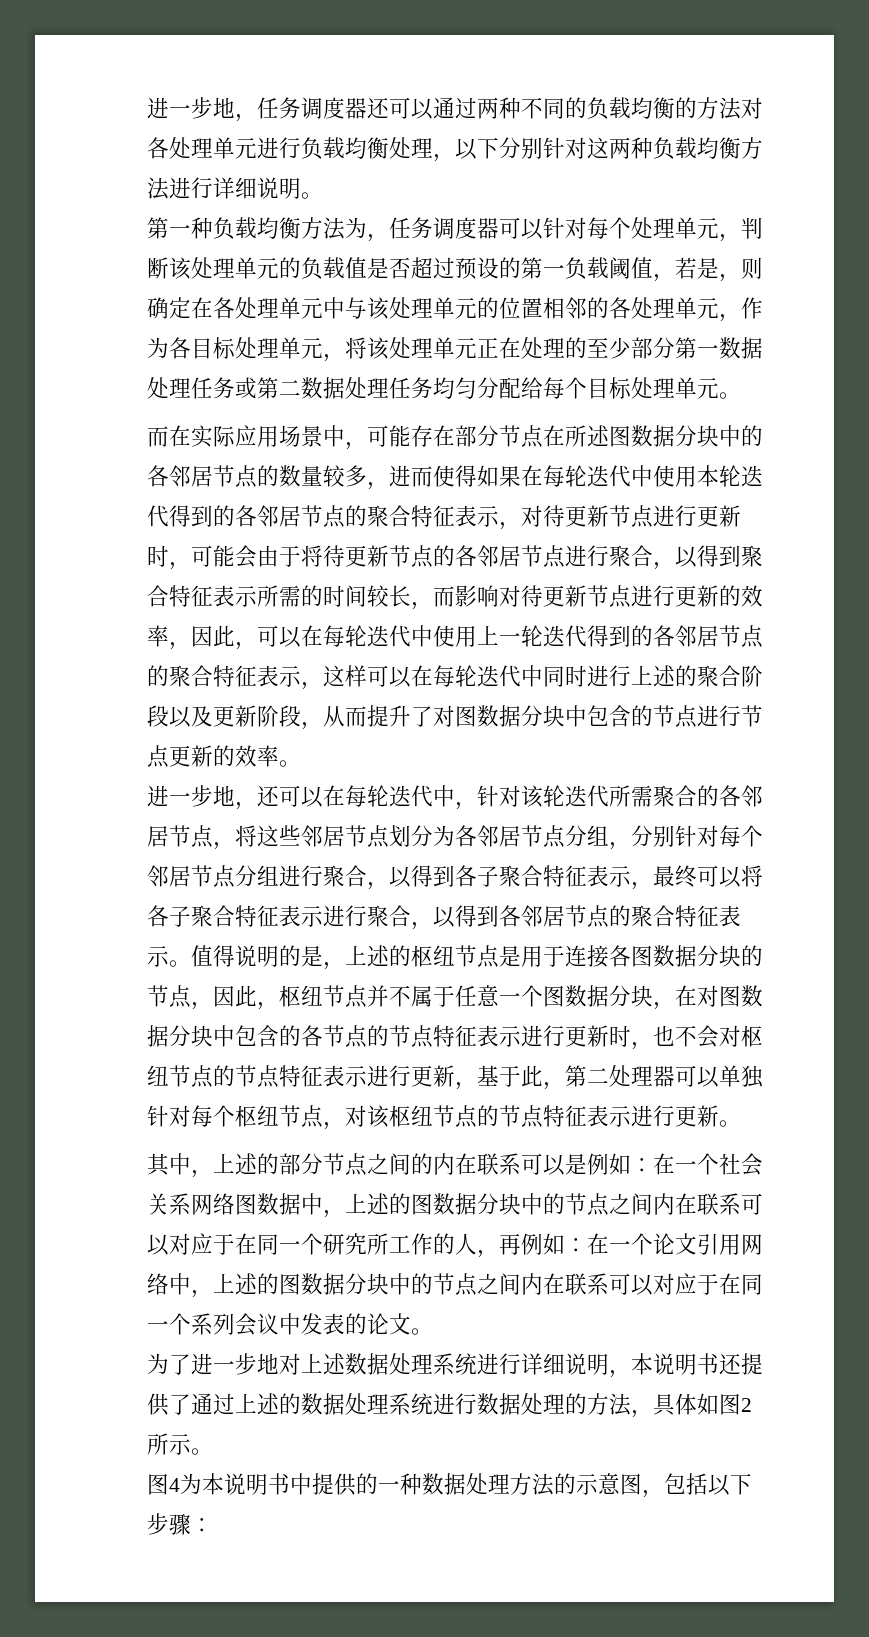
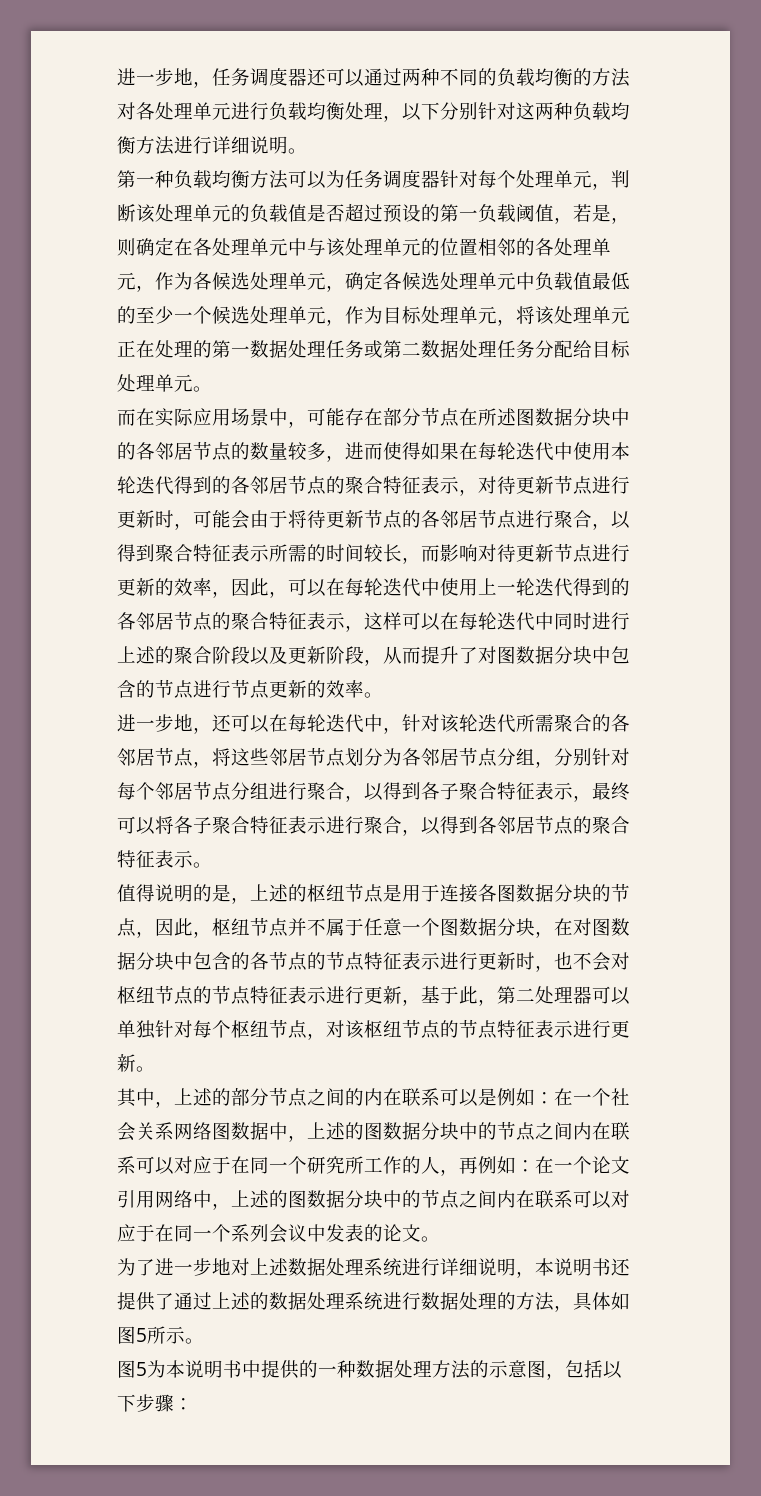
- 第一种负载均衡方法为，任务调度器可以针对每个处理单元，判断该处理单元的负载值是否超过预设的第一负载阈值，若是，则确定在各处理单元中与该处理单元的位置相邻的各处理单元，作为各目标处理单元，将该处理单元正在处理的至少部分第一数据处理任务或第二数据处理任务均匀分配给每个目标处理单元。
+ 第一种负载均衡方法可以为任务调度器针对每个处理单元，判断该处理单元的负载值是否超过预设的第一负载阈值，若是，则确定在各处理单元中与该处理单元的位置相邻的各处理单元，作为各候选处理单元，确定各候选处理单元中负载值最低的至少一个候选处理单元，作为目标处理单元，将该处理单元正在处理的第一数据处理任务或第二数据处理任务分配给目标处理单元。
- 进一步地，还可以在每轮迭代中，针对该轮迭代所需聚合的各邻居节点，将这些邻居节点划分为各邻居节点分组，分别针对每个邻居节点分组进行聚合，以得到各子聚合特征表示，最终可以将各子聚合特征表示进行聚合，以得到各邻居节点的聚合特征表示。值得说明的是，上述的枢纽节点是用于连接各图数据分块的节点，因此，枢纽节点并不属于任意一个图数据分块，在对图数据分块中包含的各节点的节点特征表示进行更新时，也不会对枢纽节点的节点特征表示进行更新，基于此，第二处理器可以单独针对每个枢纽节点，对该枢纽节点的节点特征表示进行更新。
+ 进一步地，还可以在每轮迭代中，针对该轮迭代所需聚合的各邻居节点，将这些邻居节点划分为各邻居节点分组，分别针对每个邻居节点分组进行聚合，以得到各子聚合特征表示，最终可以将各子聚合特征表示进行聚合，以得到各邻居节点的聚合特征表示。
+ 值得说明的是，上述的枢纽节点是用于连接各图数据分块的节点，因此，枢纽节点并不属于任意一个图数据分块，在对图数据分块中包含的各节点的节点特征表示进行更新时，也不会对枢纽节点的节点特征表示进行更新，基于此，第二处理器可以单独针对每个枢纽节点，对该枢纽节点的节点特征表示进行更新。
- 为了进一步地对上述数据处理系统进行详细说明，本说明书还提供了通过上述的数据处理系统进行数据处理的方法，具体如图2所示。
+ 为了进一步地对上述数据处理系统进行详细说明，本说明书还提供了通过上述的数据处理系统进行数据处理的方法，具体如图5所示。
- 图4为本说明书中提供的一种数据处理方法的示意图，包括以下步骤：
+ 图5为本说明书中提供的一种数据处理方法的示意图，包括以下步骤：

